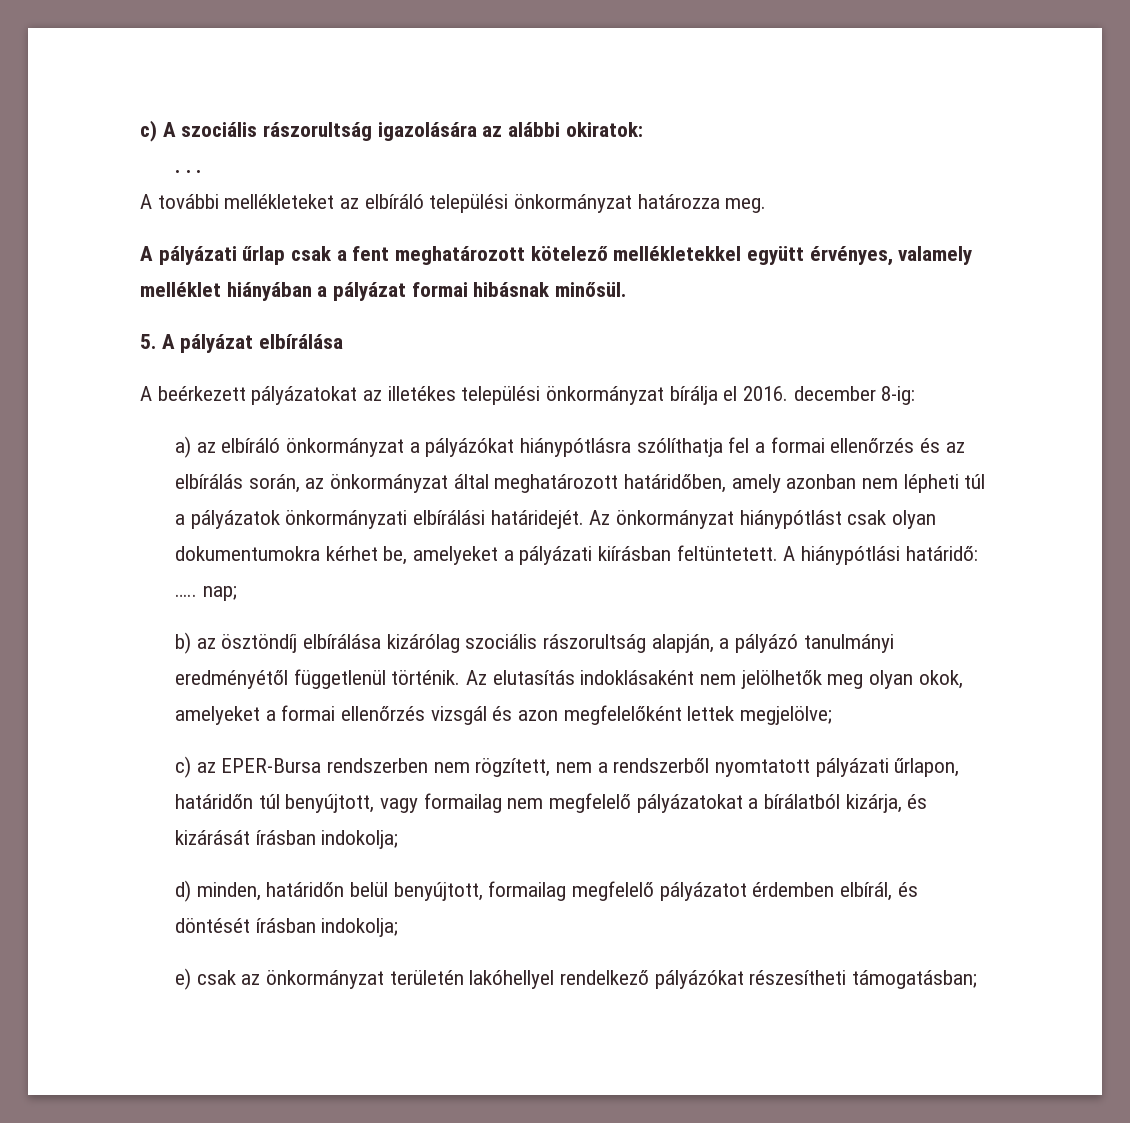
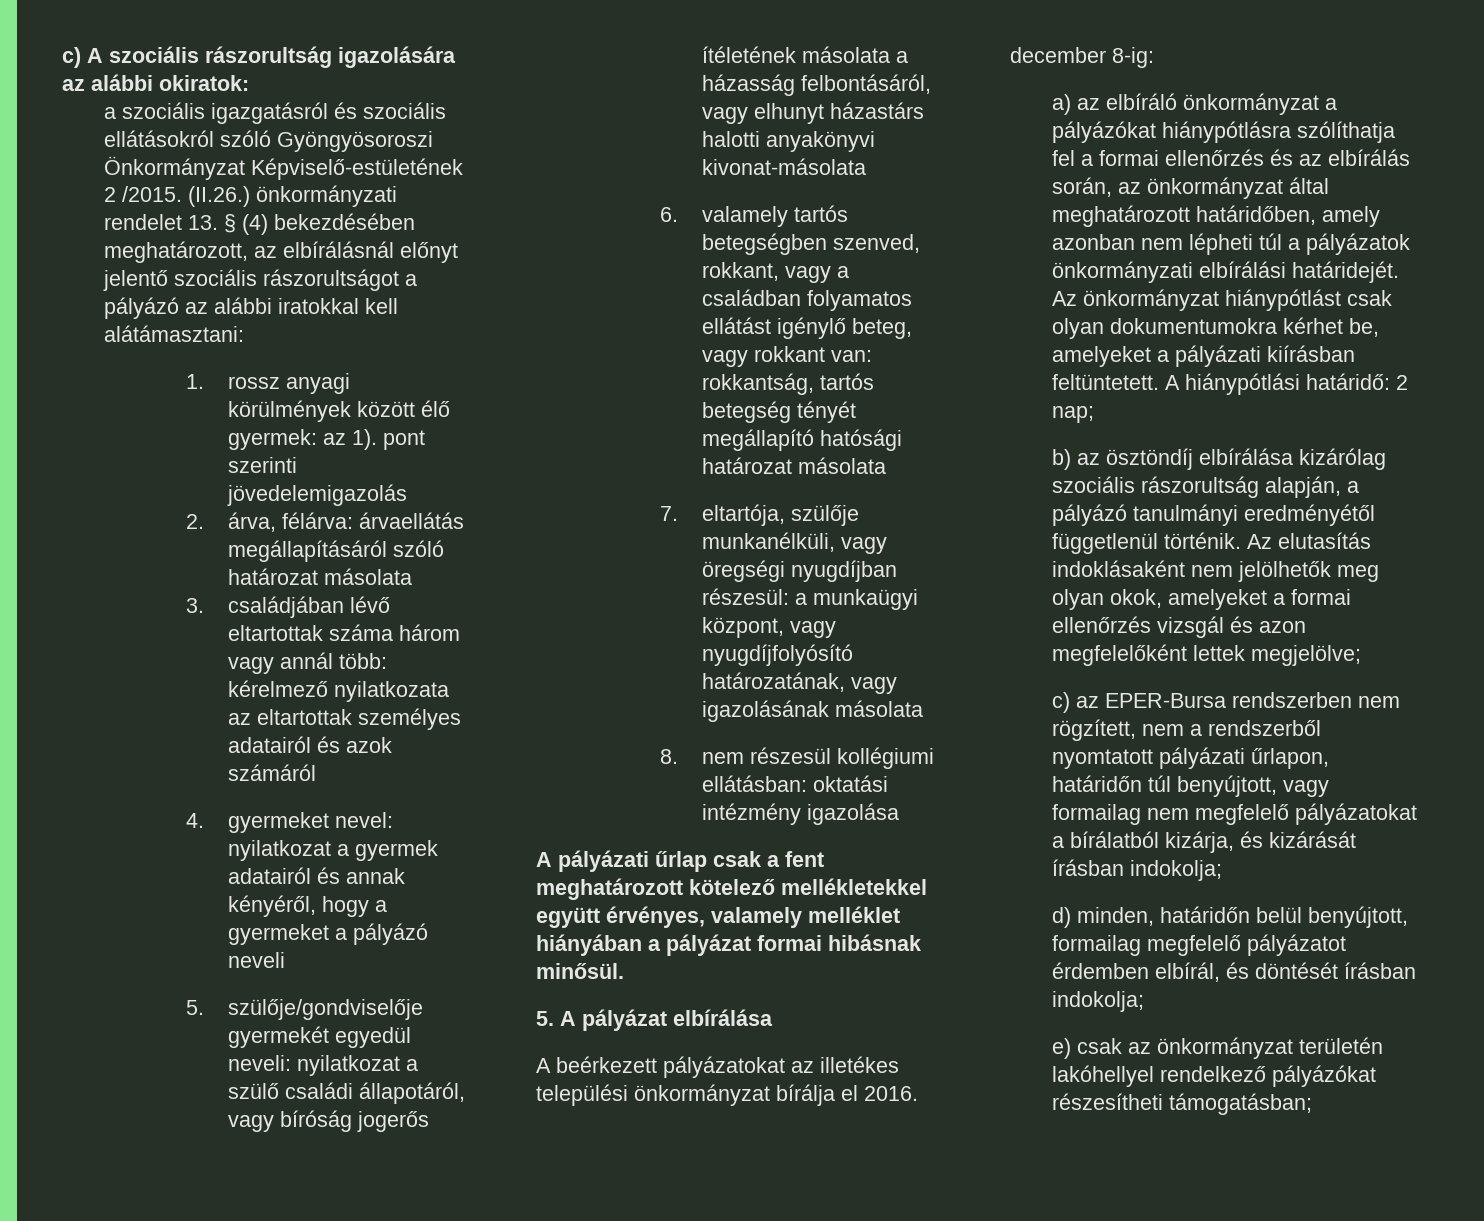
- . . .
- A további mellékleteket az elbíráló települési önkormányzat határozza meg.
+ a szociális igazgatásról és szociális ellátásokról szóló Gyöngyösoroszi Önkormányzat Képviselő-estületének 2 /2015. (II.26.) önkormányzati rendelet 13. § (4) bekezdésében meghatározott, az elbírálásnál előnyt jelentő szociális rászorultságot a pályázó az alábbi iratokkal kell alátámasztani:
+ 1. rossz anyagi körülmények között élő gyermek: az 1). pont szerinti jövedelemigazolás
+ 2. árva, félárva: árvaellátás megállapításáról szóló határozat másolata
+ 3. családjában lévő eltartottak száma három vagy annál több: kérelmező nyilatkozata az eltartottak személyes adatairól és azok számáról
+ 4. gyermeket nevel: nyilatkozat a gyermek adatairól és annak kényéről, hogy a gyermeket a pályázó neveli
+ 5. szülője/gondviselője gyermekét egyedül neveli: nyilatkozat a szülő családi állapotáról, vagy bíróság jogerős ítéletének másolata a házasság felbontásáról, vagy elhunyt házastárs halotti anyakönyvi kivonat-másolata
+ 6. valamely tartós betegségben szenved, rokkant, vagy a családban folyamatos ellátást igénylő beteg, vagy rokkant van: rokkantság, tartós betegség tényét megállapító hatósági határozat másolata
+ 7. eltartója, szülője munkanélküli, vagy öregségi nyugdíjban részesül: a munkaügyi központ, vagy nyugdíjfolyósító határozatának, vagy igazolásának másolata
+ 8. nem részesül kollégiumi ellátásban: oktatási intézmény igazolása
- A hiánypótlási határidő: ….. nap;
+ A hiánypótlási határidő: 2 nap;

